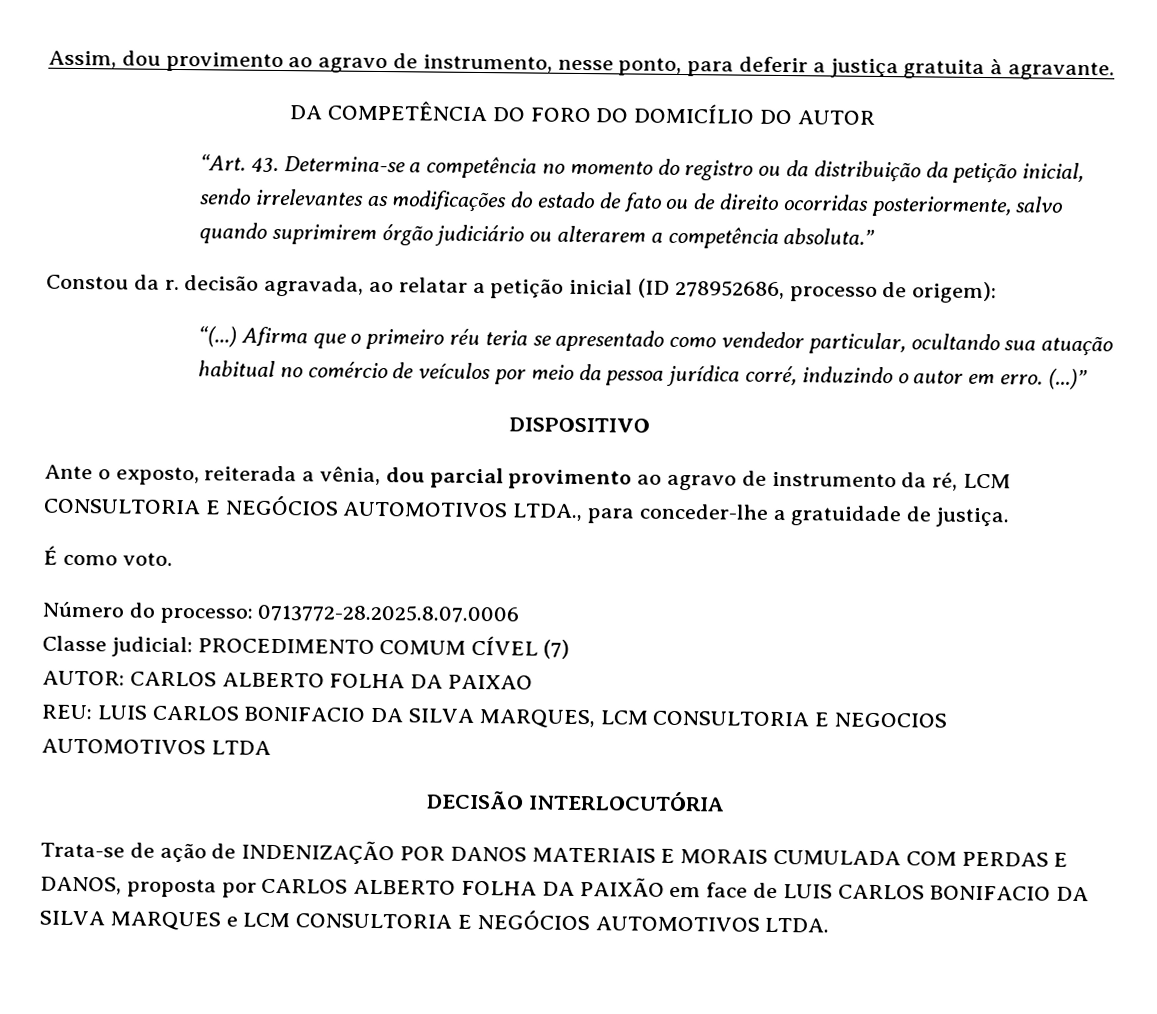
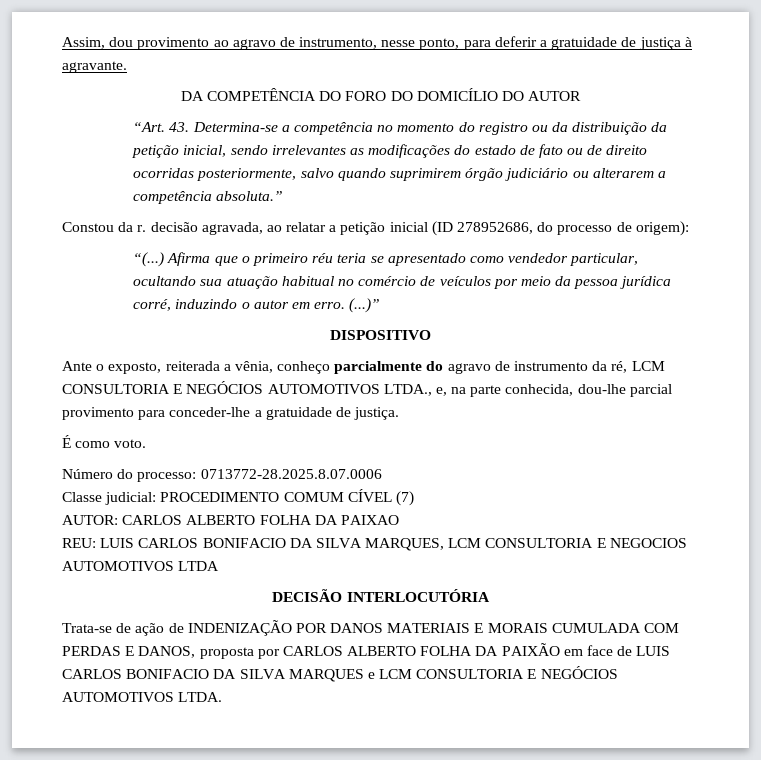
- Assim, dou provimento ao agravo de instrumento, nesse ponto, para deferir a justiça gratuita à agravante.
+ Assim, dou provimento ao agravo de instrumento, nesse ponto, para deferir a gratuidade de justiça à agravante.
- Constou da r. decisão agravada, ao relatar a petição inicial (ID 278952686, processo de origem):
+ Constou da r. decisão agravada, ao relatar a petição inicial (ID 278952686, do processo de origem):
- Ante o exposto, reiterada a vênia, dou parcial provimento ao agravo de instrumento da ré, LCM CONSULTORIA E NEGÓCIOS AUTOMOTIVOS LTDA., para conceder-lhe a gratuidade de justiça.
+ Ante o exposto, reiterada a vênia, conheço parcialmente do agravo de instrumento da ré, LCM CONSULTORIA E NEGÓCIOS AUTOMOTIVOS LTDA., e, na parte conhecida, dou-lhe parcial provimento para conceder-lhe a gratuidade de justiça.

